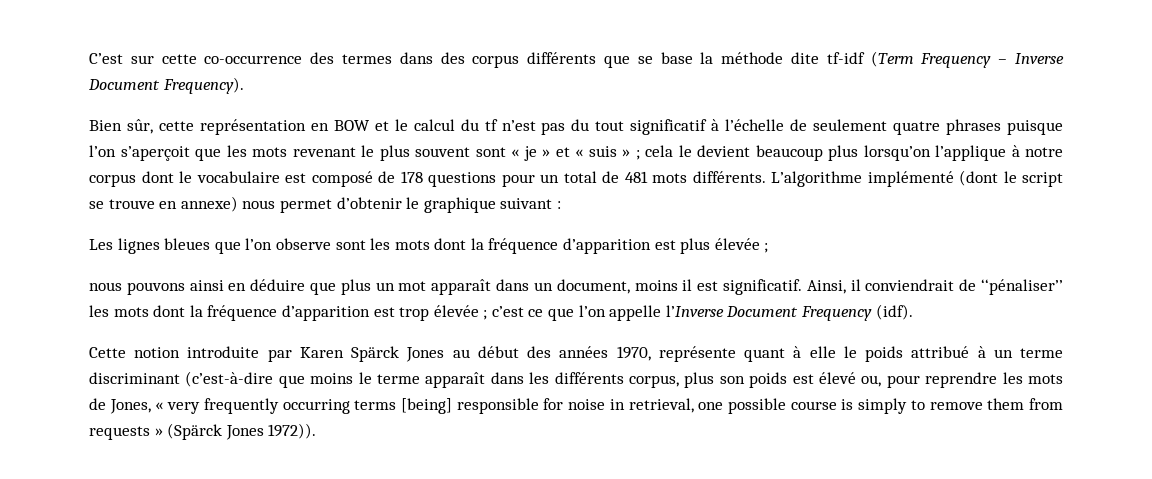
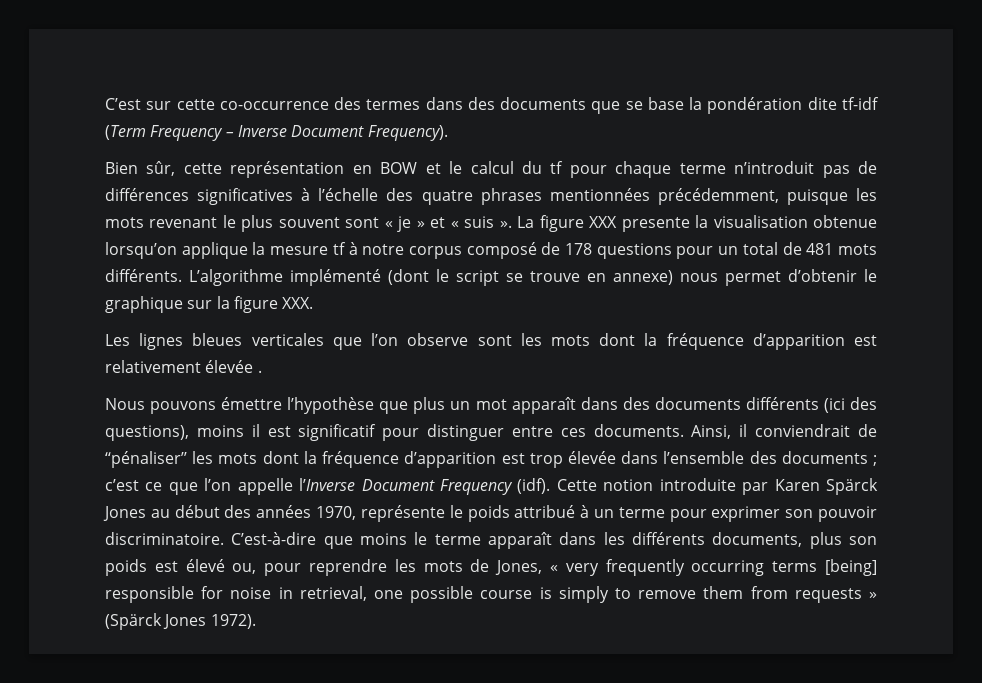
- C’est sur cette co-occurrence des termes dans des corpus différents que se base la méthode dite tf-idf (Term Frequency – Inverse Document Frequency).
+ C’est sur cette co-occurrence des termes dans des documents que se base la pondération dite tf-idf (Term Frequency – Inverse Document Frequency).
- Bien sûr, cette représentation en BOW et le calcul du tf n’est pas du tout significatif à l’échelle de seulement quatre phrases puisque l’on s’aperçoit que les mots revenant le plus souvent sont « je » et « suis » ; cela le devient beaucoup plus lorsqu’on l’applique à notre corpus dont le vocabulaire est composé de 178 questions pour un total de 481 mots différents.
+ Bien sûr, cette représentation en BOW et le calcul du tf pour chaque terme n’introduit pas de différences significatives à l’échelle des quatre phrases mentionnées précédemment, puisque les mots revenant le plus souvent sont « je » et « suis ». La figure XXX presente la visualisation obtenue lorsqu’on applique la mesure tf à notre corpus composé de 178 questions pour un total de 481 mots différents.
- L’algorithme implémenté (dont le script se trouve en annexe) nous permet d’obtenir le graphique suivant :
+ L’algorithme implémenté (dont le script se trouve en annexe) nous permet d’obtenir le graphique sur la figure XXX.
- Les lignes bleues que l’on observe sont les mots dont la fréquence d’apparition est plus élevée ;
- nous pouvons ainsi en déduire que plus un mot apparaît dans un document, moins il est significatif.
+ Les lignes bleues verticales que l’on observe sont les mots dont la fréquence d’apparition est relativement élevée .
+ Nous pouvons émettre l’hypothèse que plus un mot apparaît dans des documents différents (ici des questions), moins il est significatif pour distinguer entre ces documents.
- Ainsi, il conviendrait de ‘‘pénaliser’’ les mots dont la fréquence d’apparition est trop élevée ;
+ Ainsi, il conviendrait de ‘‘pénaliser’’ les mots dont la fréquence d’apparition est trop élevée dans l’ensemble des documents ;
- c’est ce que l’on appelle l’Inverse Document Frequency (idf).
- Cette notion introduite par Karen Spärck Jones au début des années 1970, représente quant à elle le poids attribué à un terme discriminant (c’est-à-dire que moins le terme apparaît dans les différents corpus, plus son poids est élevé ou, pour reprendre les mots de Jones, « very frequently occurring terms [being] responsible for noise in retrieval, one possible course is simply to remove them from requests » (Spärck Jones 1972)).
+ c’est ce que l’on appelle l’Inverse Document Frequency (idf). Cette notion introduite par Karen Spärck Jones au début des années 1970, représente le poids attribué à un terme pour exprimer son pouvoir discriminatoire. C’est-à-dire que moins le terme apparaît dans les différents documents, plus son poids est élevé ou, pour reprendre les mots de Jones, « very frequently occurring terms [being] responsible for noise in retrieval, one possible course is simply to remove them from requests » (Spärck Jones 1972).

